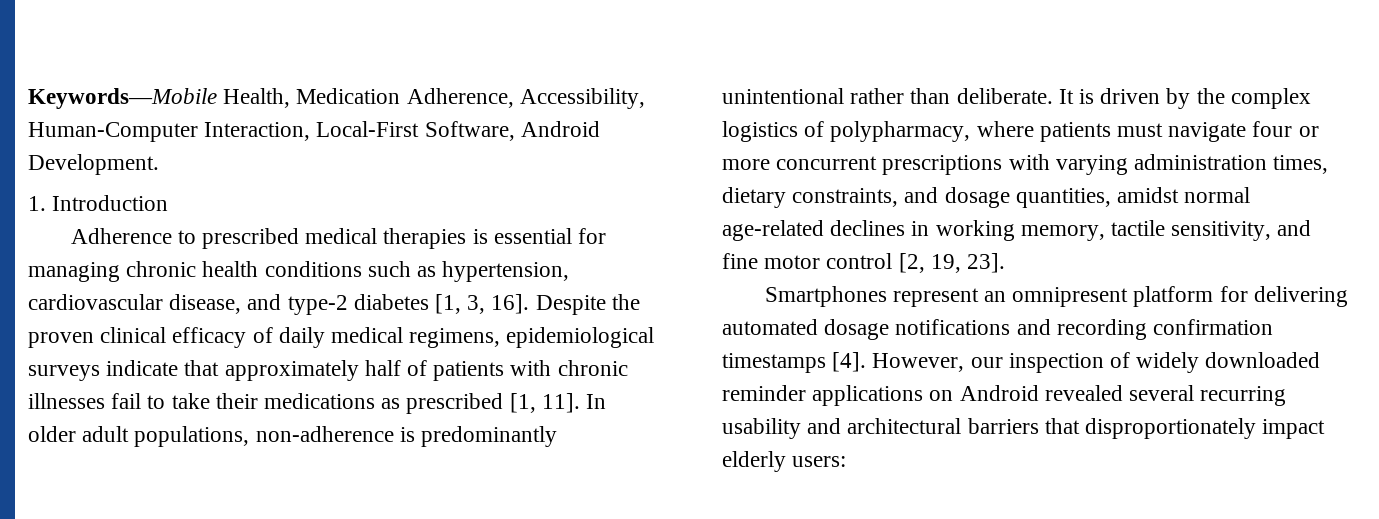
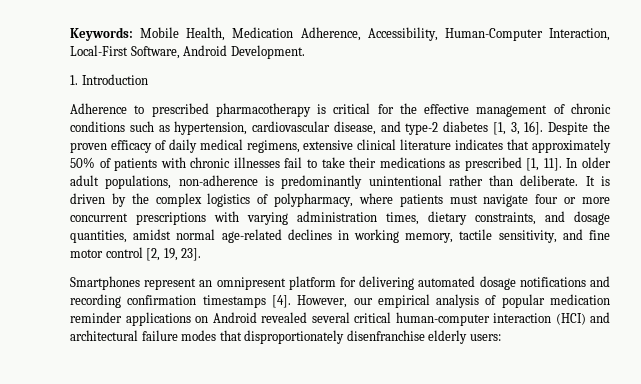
- Keywords—Mobile Health, Medication Adherence, Accessibility, Human-Computer Interaction, Local-First Software, Android Development.
+ Keywords: Mobile Health, Medication Adherence, Accessibility, Human-Computer Interaction, Local-First Software, Android Development.
- Adherence to prescribed medical therapies is essential for managing chronic health conditions such as hypertension, cardiovascular disease, and type-2 diabetes [1, 3, 16].
+ Adherence to prescribed pharmacotherapy is critical for the effective management of chronic conditions such as hypertension, cardiovascular disease, and type-2 diabetes [1, 3, 16].
- Despite the proven clinical efficacy of daily medical regimens, epidemiological surveys indicate that approximately half of patients with chronic illnesses fail to take their medications as prescribed [1, 11].
+ Despite the proven efficacy of daily medical regimens, extensive clinical literature indicates that approximately 50% of patients with chronic illnesses fail to take their medications as prescribed [1, 11].
- However, our inspection of widely downloaded reminder applications on Android revealed several recurring usability and architectural barriers that disproportionately impact elderly users:
+ However, our empirical analysis of popular medication reminder applications on Android revealed several critical human-computer interaction (HCI) and architectural failure modes that disproportionately disenfranchise elderly users:

